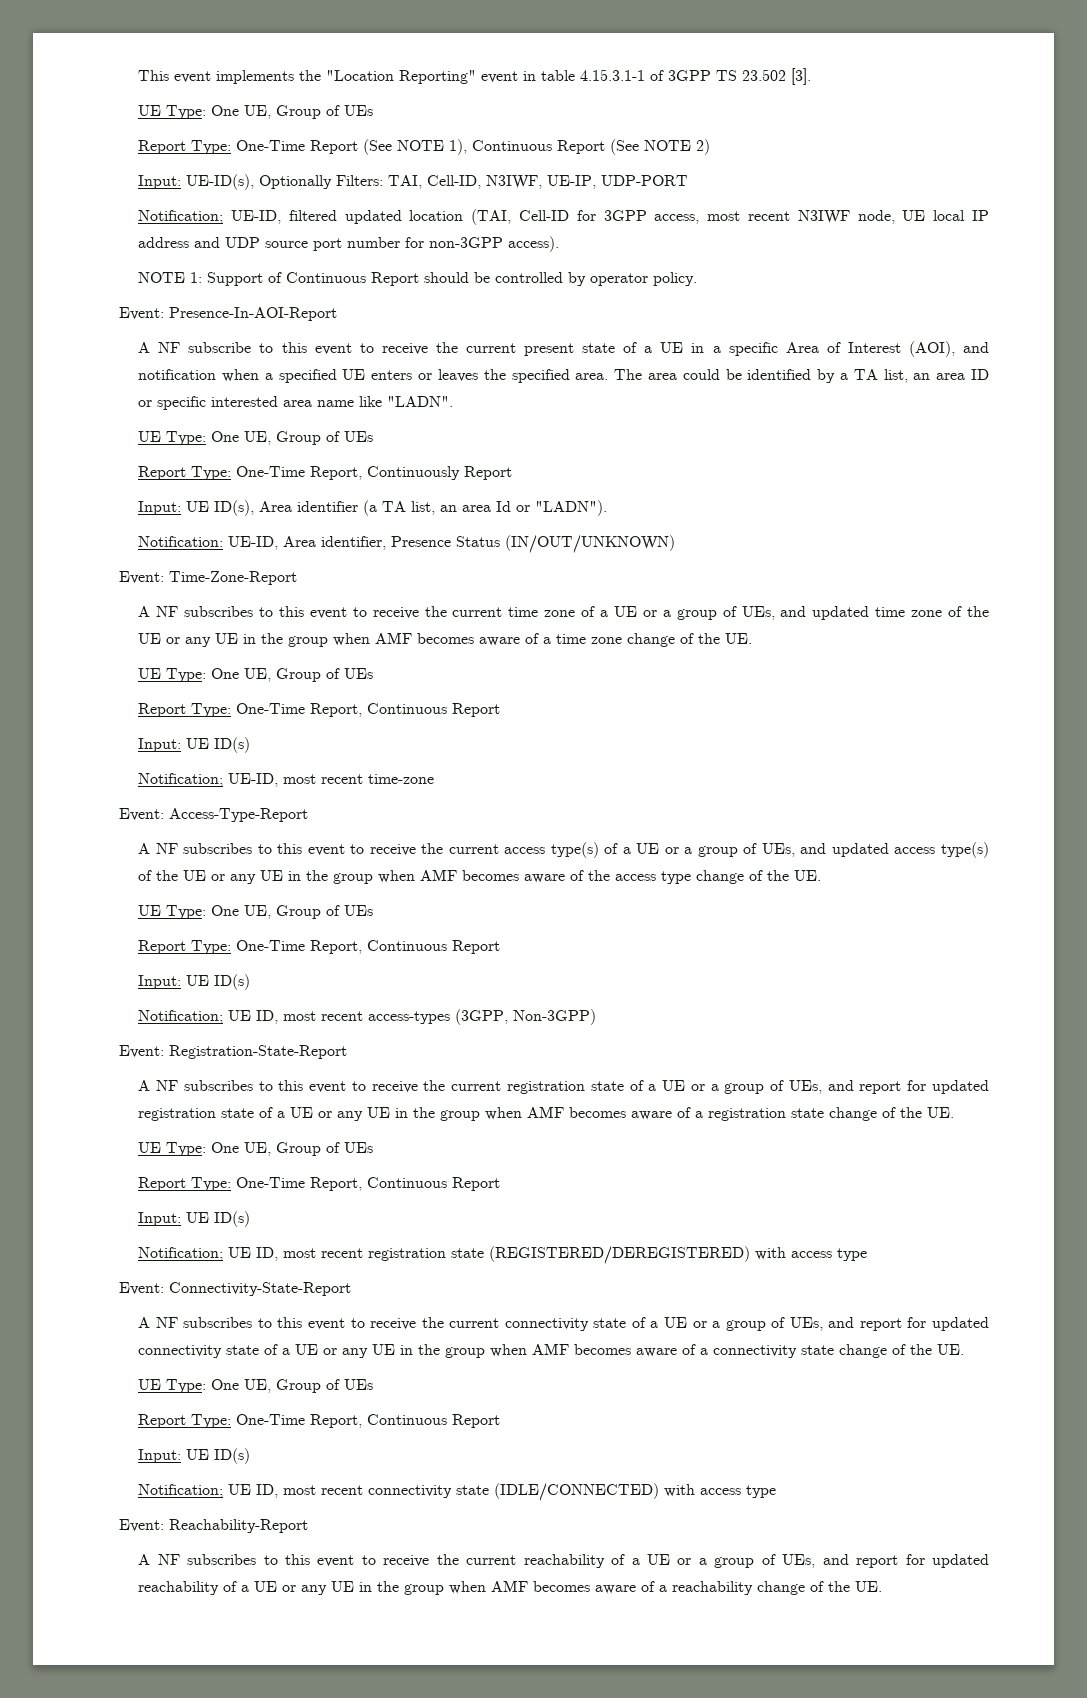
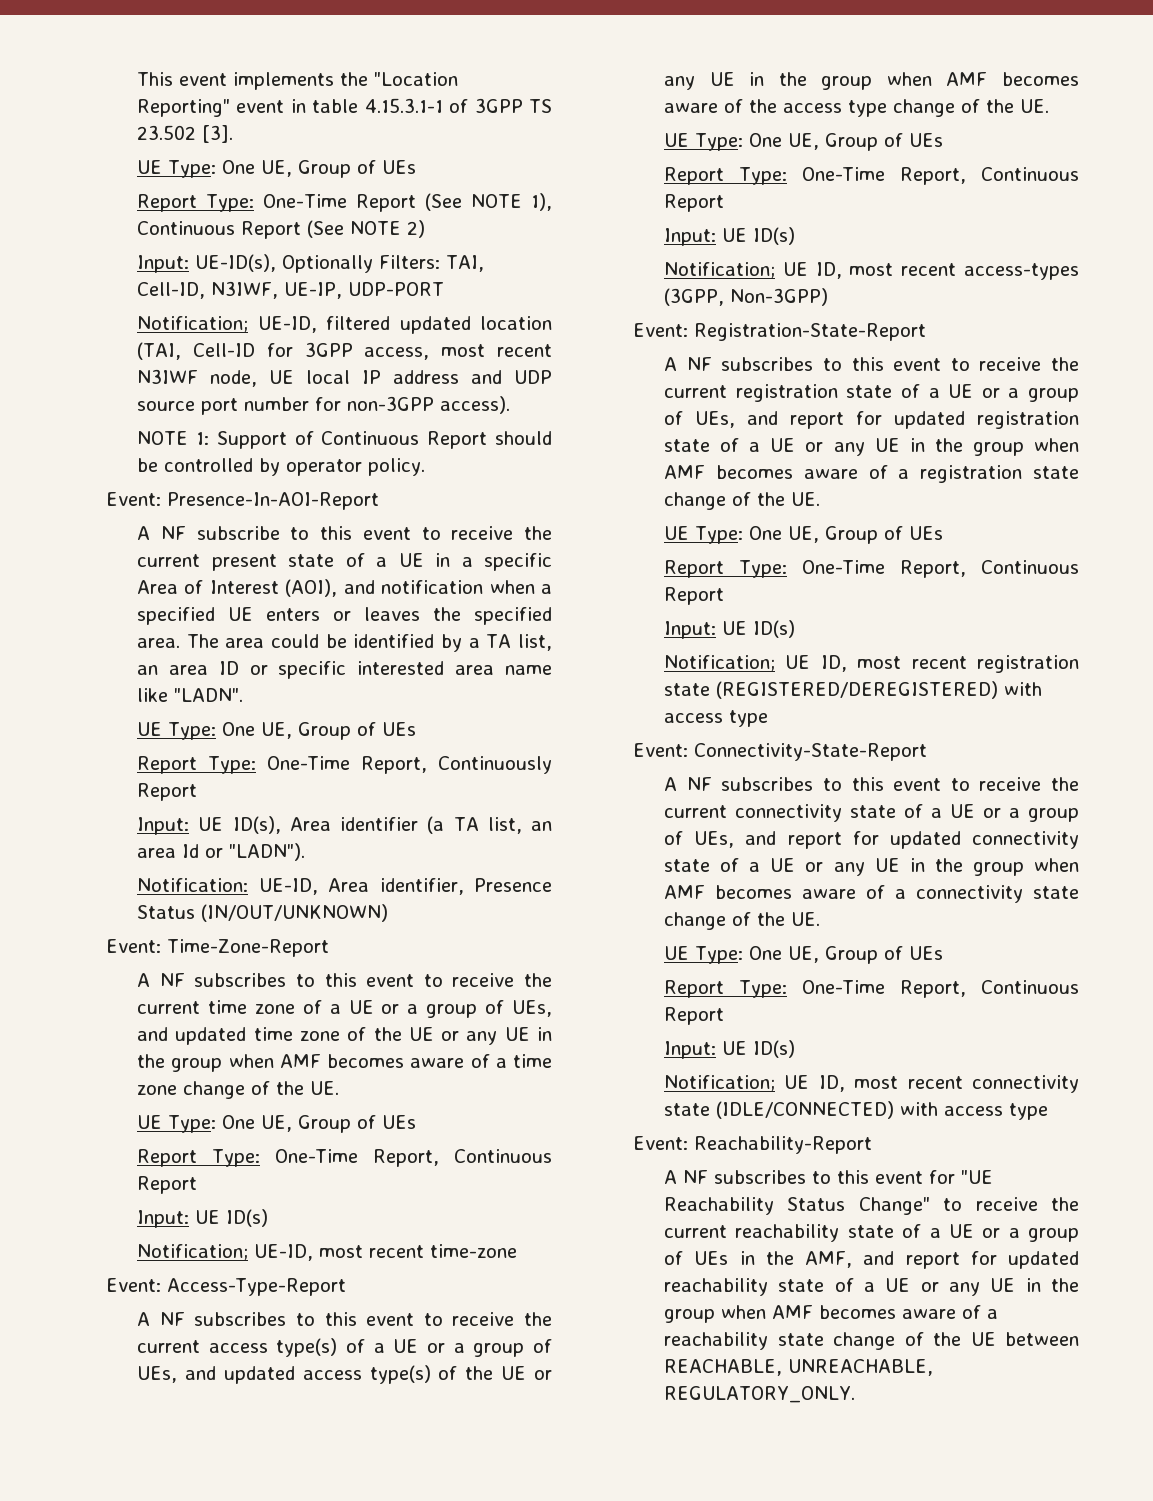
- A NF subscribes to this event to receive the current reachability of a UE or a group of UEs, and report for updated reachability of a UE or any UE in the group when AMF becomes aware of a reachability change of the UE.
+ A NF subscribes to this event for "UE Reachability Status Change" to receive the current reachability state of a UE or a group of UEs in the AMF, and report for updated reachability state of a UE or any UE in the group when AMF becomes aware of a reachability state change of the UE between REACHABLE, UNREACHABLE, REGULATORY_ONLY.

